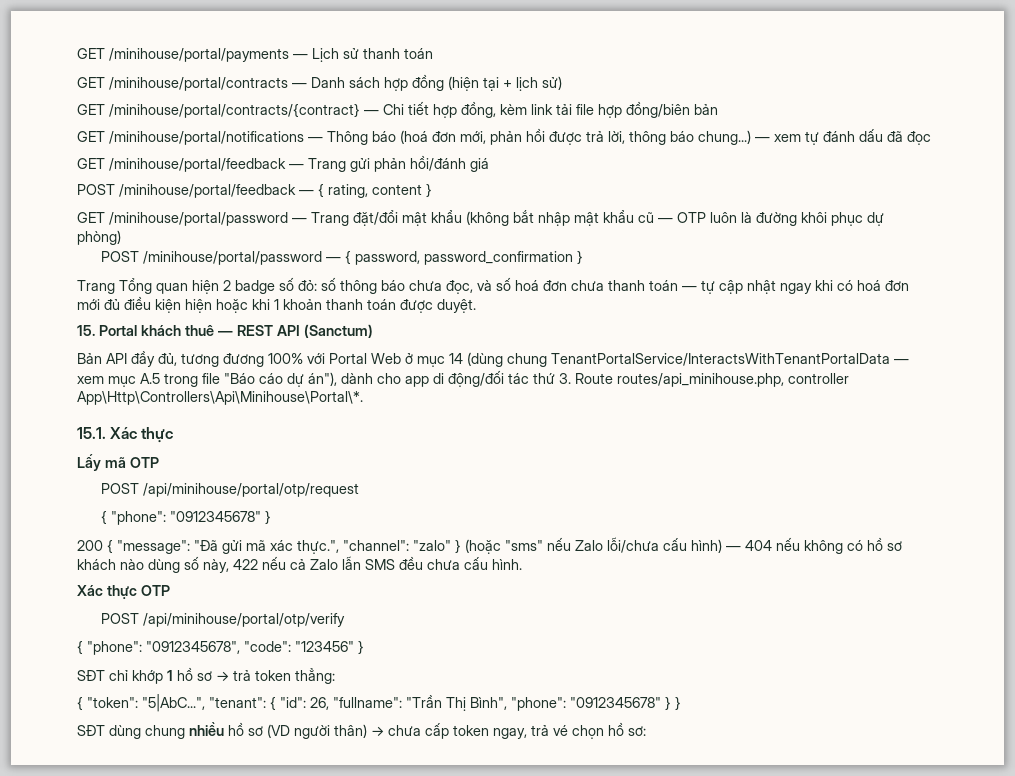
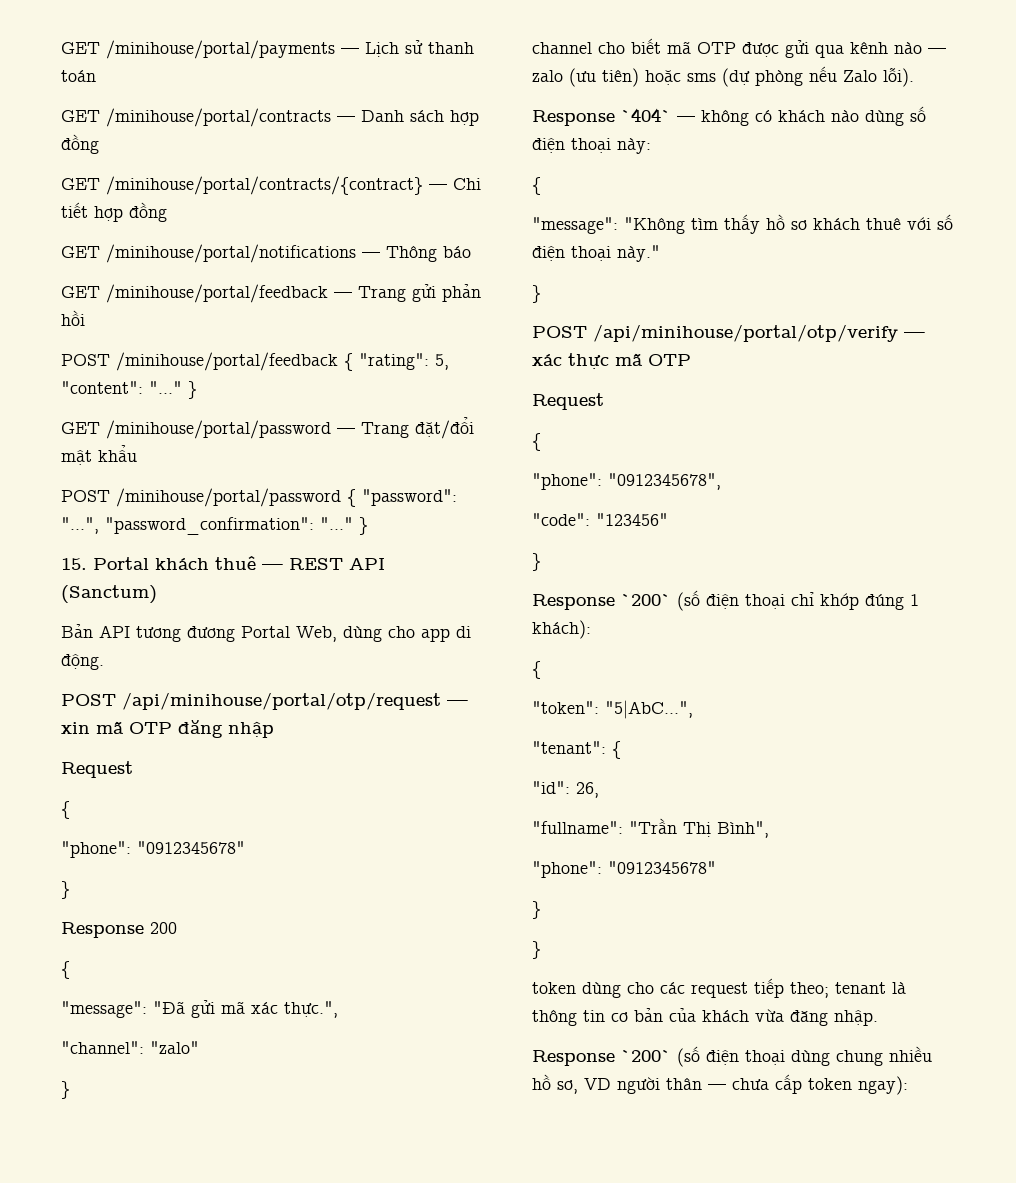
- GET /minihouse/portal/contracts — Danh sách hợp đồng (hiện tại + lịch sử)
+ GET /minihouse/portal/contracts — Danh sách hợp đồng
- GET /minihouse/portal/contracts/{contract} — Chi tiết hợp đồng, kèm link tải file hợp đồng/biên bản
+ GET /minihouse/portal/contracts/{contract} — Chi tiết hợp đồng
- GET /minihouse/portal/notifications — Thông báo (hoá đơn mới, phản hồi được trả lời, thông báo chung...) — xem tự đánh dấu đã đọc
+ GET /minihouse/portal/notifications — Thông báo
- GET /minihouse/portal/feedback — Trang gửi phản hồi/đánh giá
+ GET /minihouse/portal/feedback — Trang gửi phản hồi
- POST /minihouse/portal/feedback — { rating, content }
+ POST /minihouse/portal/feedback { "rating": 5, "content": "..." }
- GET /minihouse/portal/password — Trang đặt/đổi mật khẩu (không bắt nhập mật khẩu cũ — OTP luôn là đường khôi phục dự phòng)
- POST /minihouse/portal/password — { password, password_confirmation }
- Trang Tổng quan hiện 2 badge số đỏ: số thông báo chưa đọc, và số hoá đơn chưa thanh toán — tự cập nhật ngay khi có hoá đơn mới đủ điều kiện hiện hoặc khi 1 khoản thanh toán được duyệt.
+ GET /minihouse/portal/password — Trang đặt/đổi mật khẩu
+ POST /minihouse/portal/password { "password": "...", "password_confirmation": "..." }
- Bản API đầy đủ, tương đương 100% với Portal Web ở mục 14 (dùng chung TenantPortalService/InteractsWithTenantPortalData — xem mục A.5 trong file "Báo cáo dự án"), dành cho app di động/đối tác thứ 3. Route routes/api_minihouse.php, controller App\Http\Controllers\Api\Minihouse\Portal\*.
- 15.1. Xác thực
- Lấy mã OTP
- POST /api/minihouse/portal/otp/request
- { "phone": "0912345678" }
- 200 { "message": "Đã gửi mã xác thực.", "channel": "zalo" } (hoặc "sms" nếu Zalo lỗi/chưa cấu hình) — 404 nếu không có hồ sơ khách nào dùng số này, 422 nếu cả Zalo lẫn SMS đều chưa cấu hình.
- Xác thực OTP
- POST /api/minihouse/portal/otp/verify
- { "phone": "0912345678", "code": "123456" }
- SĐT chỉ khớp 1 hồ sơ → trả token thẳng:
- { "token": "5|AbC...", "tenant": { "id": 26, "fullname": "Trần Thị Bình", "phone": "0912345678" } }
- SĐT dùng chung nhiều hồ sơ (VD người thân) → chưa cấp token ngay, trả vé chọn hồ sơ:
+ Bản API tương đương Portal Web, dùng cho app di động.
+ POST /api/minihouse/portal/otp/request — xin mã OTP đăng nhập
+ Request
+ {
+ "phone": "0912345678"
+ }
+ Response 200
+ {
+ "message": "Đã gửi mã xác thực.",
+ "channel": "zalo"
+ }
+ channel cho biết mã OTP được gửi qua kênh nào — zalo (ưu tiên) hoặc sms (dự phòng nếu Zalo lỗi).
+ Response `404` — không có khách nào dùng số điện thoại này:
+ {
+ "message": "Không tìm thấy hồ sơ khách thuê với số điện thoại này."
+ }
+ POST /api/minihouse/portal/otp/verify — xác thực mã OTP
+ Request
+ {
+ "phone": "0912345678",
+ "code": "123456"
+ }
+ Response `200` (số điện thoại chỉ khớp đúng 1 khách):
+ {
+ "token": "5|AbC...",
+ "tenant": {
+ "id": 26,
+ "fullname": "Trần Thị Bình",
+ "phone": "0912345678"
+ }
+ }
+ token dùng cho các request tiếp theo; tenant là thông tin cơ bản của khách vừa đăng nhập.
+ Response `200` (số điện thoại dùng chung nhiều hồ sơ, VD người thân — chưa cấp token ngay):

